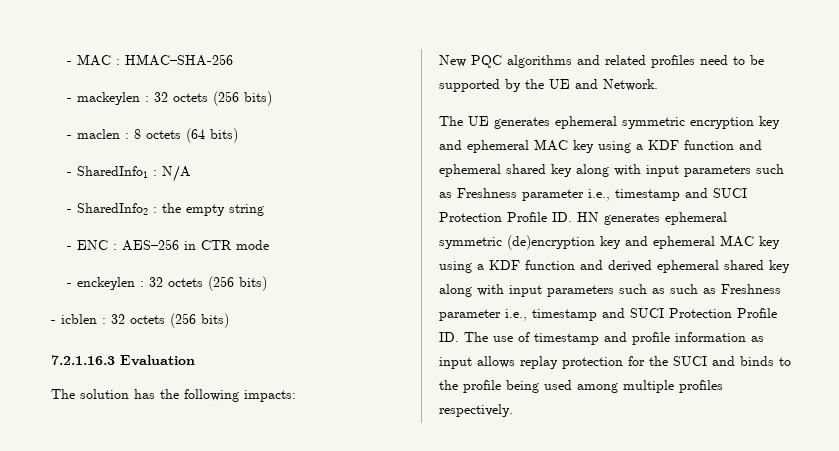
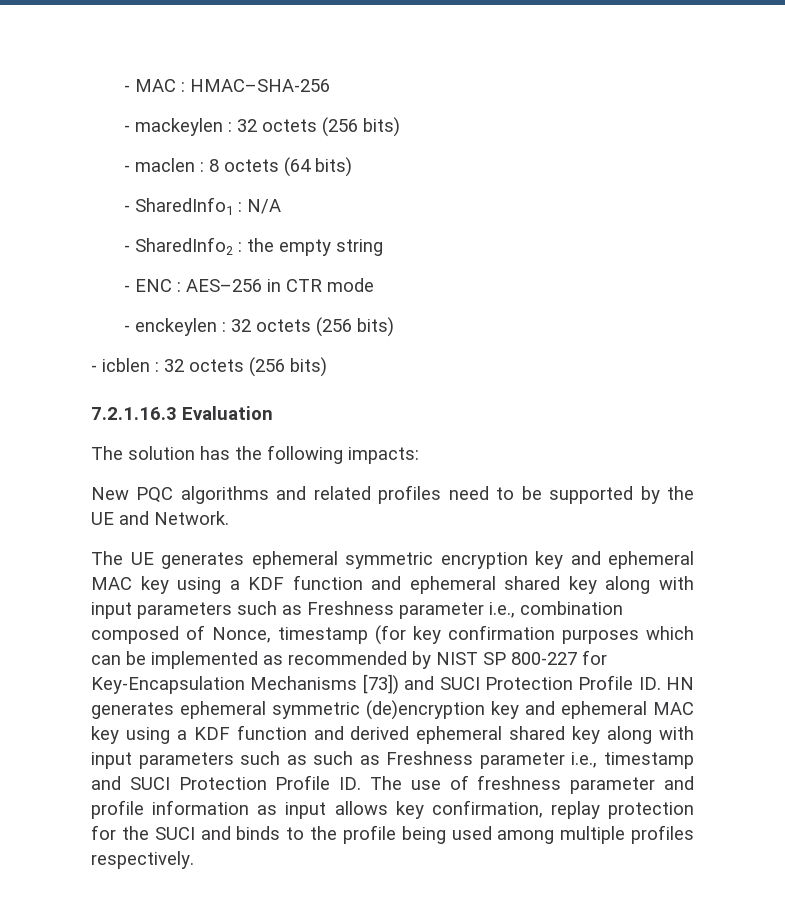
- The UE generates ephemeral symmetric encryption key and ephemeral MAC key using a KDF function and ephemeral shared key along with input parameters such as Freshness parameter i.e., timestamp and SUCI Protection Profile ID. HN generates ephemeral symmetric (de)encryption key and ephemeral MAC key using a KDF function and derived ephemeral shared key along with input parameters such as such as Freshness parameter i.e., timestamp and SUCI Protection Profile ID. The use of timestamp and profile information as input allows replay protection for the SUCI and binds to the profile being used among multiple profiles respectively.
+ The UE generates ephemeral symmetric encryption key and ephemeral MAC key using a KDF function and ephemeral shared key along with input parameters such as Freshness parameter i.e., combination composed of Nonce, timestamp (for key confirmation purposes which can be implemented as recommended by NIST SP 800-227 for Key-Encapsulation Mechanisms [73]) and SUCI Protection Profile ID. HN generates ephemeral symmetric (de)encryption key and ephemeral MAC key using a KDF function and derived ephemeral shared key along with input parameters such as such as Freshness parameter i.e., timestamp and SUCI Protection Profile ID. The use of freshness parameter and profile information as input allows key confirmation, replay protection for the SUCI and binds to the profile being used among multiple profiles respectively.

